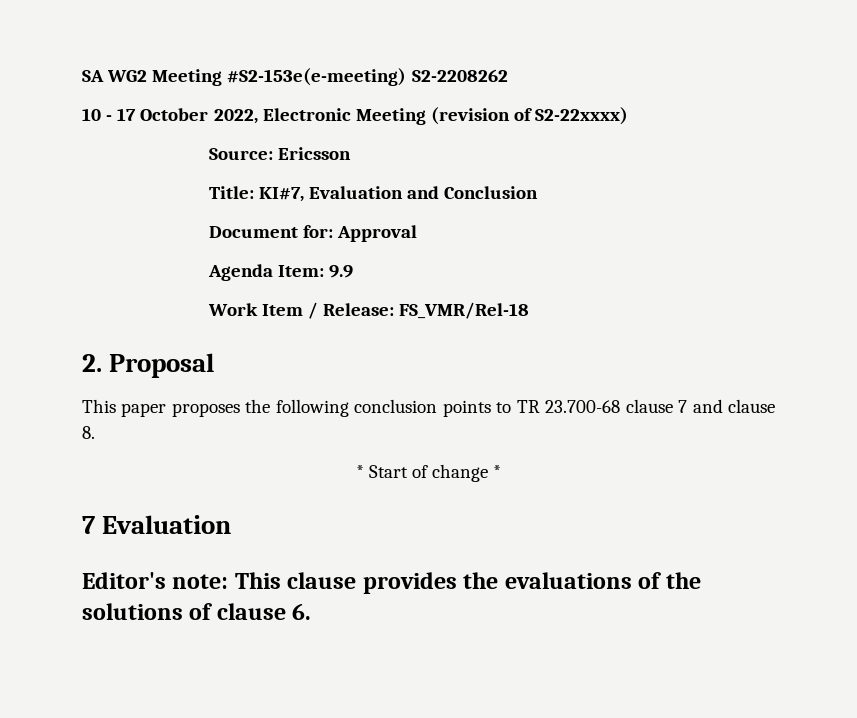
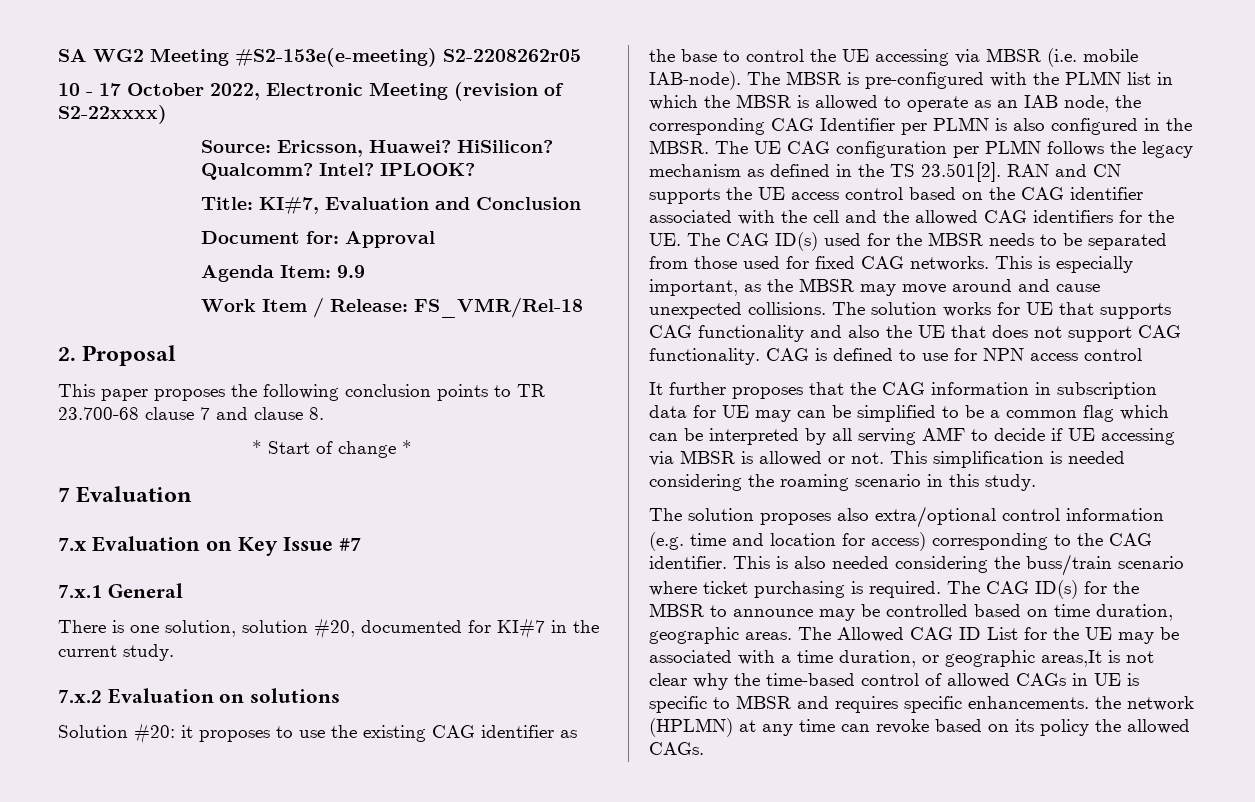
- SA WG2 Meeting #S2-153e(e-meeting) S2-2208262
+ SA WG2 Meeting #S2-153e(e-meeting) S2-2208262r05
- Source: Ericsson
+ Source: Ericsson, Huawei? HiSilicon? Qualcomm? Intel? IPLOOK?
- Editor's note: This clause provides the evaluations of the solutions of clause 6.
+ 7.x Evaluation on Key Issue #7
+ 7.x.1 General
+ There is one solution, solution #20, documented for KI#7 in the current study.
+ 7.x.2 Evaluation on solutions
+ Solution #20: it proposes to use the existing CAG identifier as the base to control the UE accessing via MBSR (i.e. mobile IAB-node). The MBSR is pre-configured with the PLMN list in which the MBSR is allowed to operate as an IAB node, the corresponding CAG Identifier per PLMN is also configured in the MBSR. The UE CAG configuration per PLMN follows the legacy mechanism as defined in the TS 23.501[2]. RAN and CN supports the UE access control based on the CAG identifier associated with the cell and the allowed CAG identifiers for the UE. The CAG ID(s) used for the MBSR needs to be separated from those used for fixed CAG networks. This is especially important, as the MBSR may move around and cause unexpected collisions. The solution works for UE that supports CAG functionality and also the UE that does not support CAG functionality. CAG is defined to use for NPN access control
+ It further proposes that the CAG information in subscription data for UE may can be simplified to be a common flag which can be interpreted by all serving AMF to decide if UE accessing via MBSR is allowed or not. This simplification is needed considering the roaming scenario in this study.
+ The solution proposes also extra/optional control information (e.g. time and location for access) corresponding to the CAG identifier. This is also needed considering the buss/train scenario where ticket purchasing is required. The CAG ID(s) for the MBSR to announce may be controlled based on time duration, geographic areas. The Allowed CAG ID List for the UE may be associated with a time duration, or geographic areas,It is not clear why the time-based control of allowed CAGs in UE is specific to MBSR and requires specific enhancements. the network (HPLMN) at any time can revoke based on its policy the allowed CAGs.

